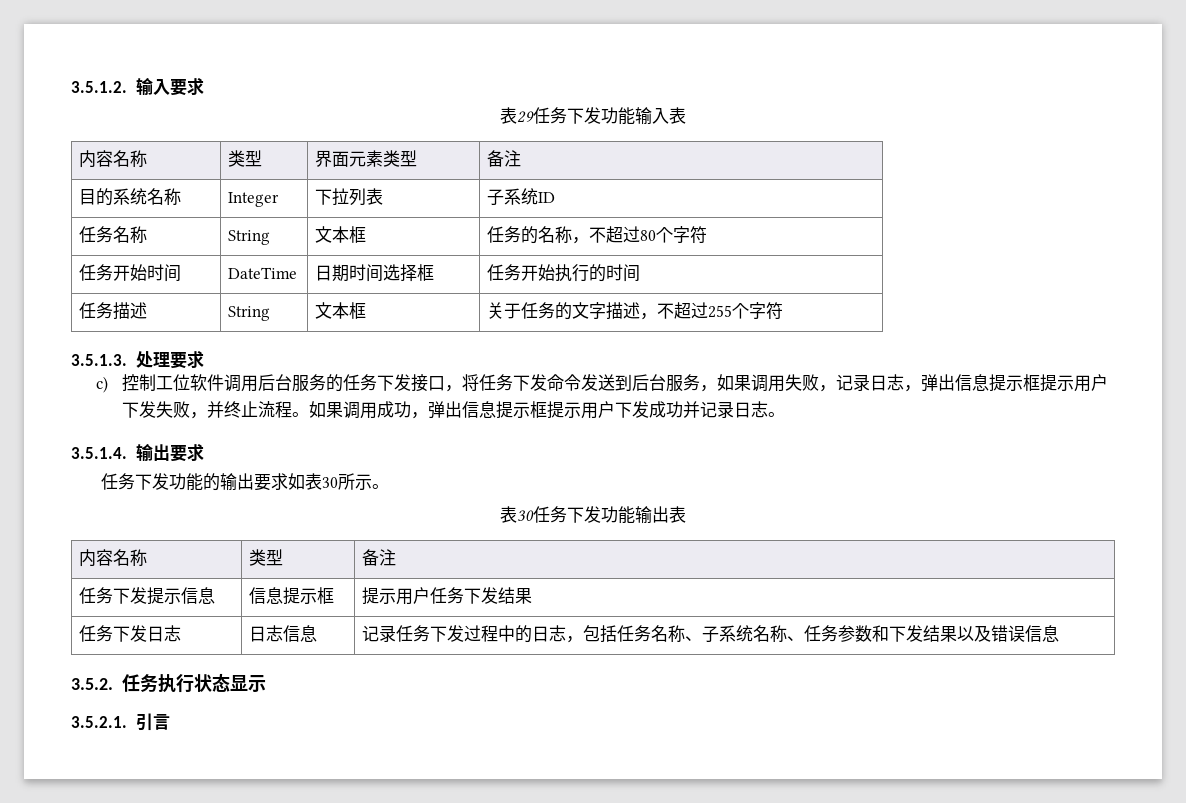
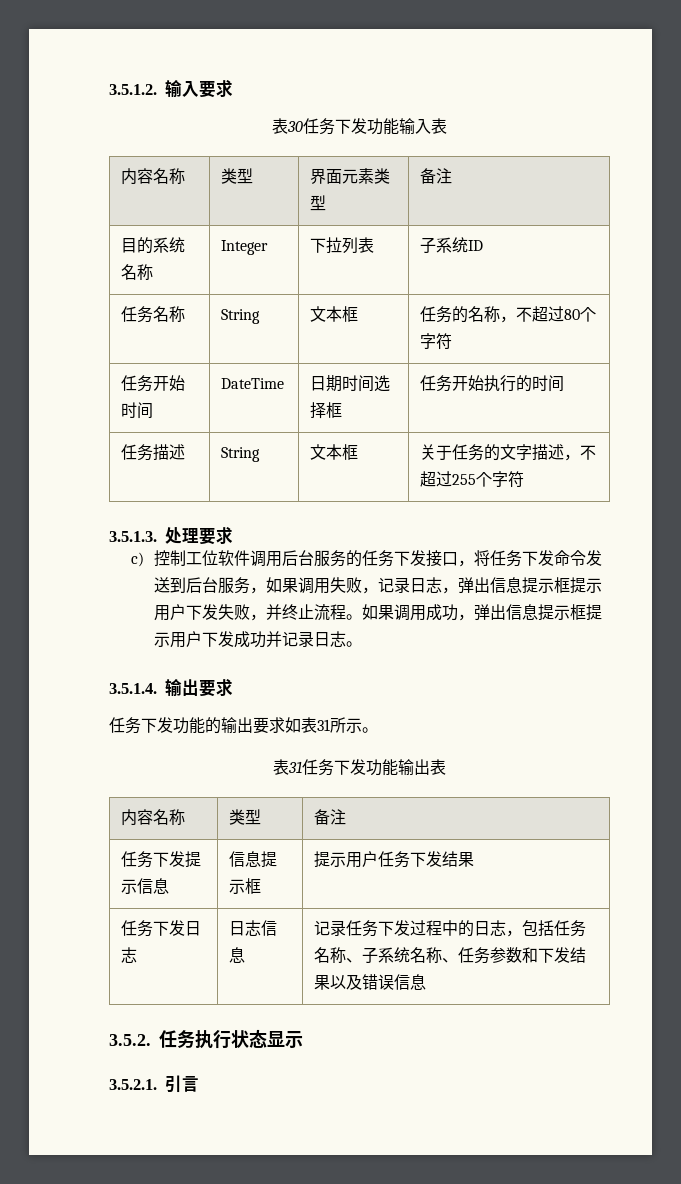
- 表29任务下发功能输入表
+ 表30任务下发功能输入表
- 任务下发功能的输出要求如表30所示。
+ 任务下发功能的输出要求如表31所示。
- 表30任务下发功能输出表
+ 表31任务下发功能输出表

